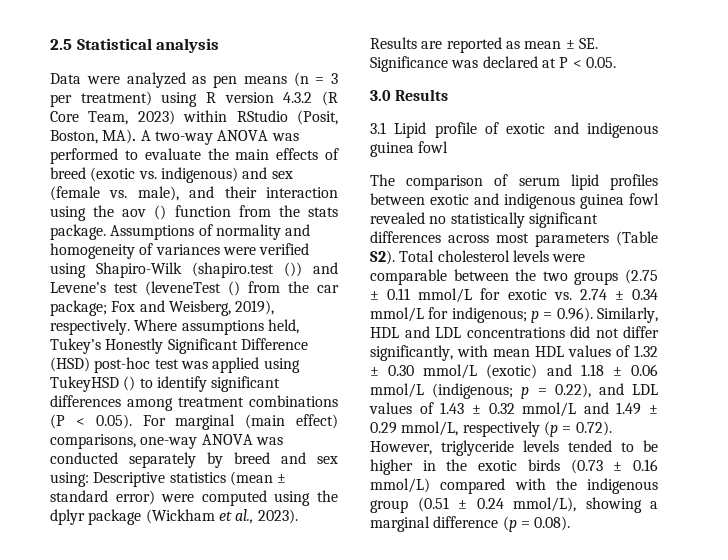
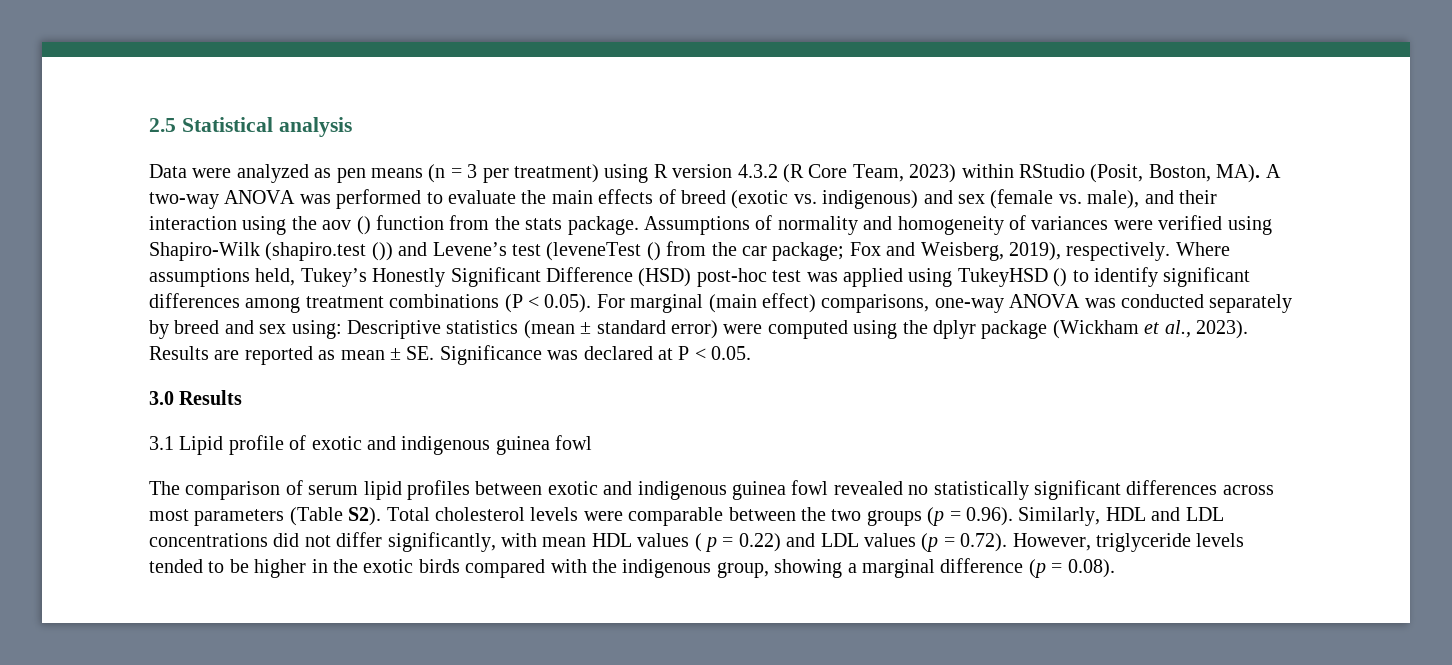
- The comparison of serum lipid profiles between exotic and indigenous guinea fowl revealed no statistically significant differences across most parameters (Table S2). Total cholesterol levels were comparable between the two groups (2.75 ± 0.11 mmol/L for exotic vs. 2.74 ± 0.34 mmol/L for indigenous; p = 0.96). Similarly, HDL and LDL concentrations did not differ significantly, with mean HDL values of 1.32 ± 0.30 mmol/L (exotic) and 1.18 ± 0.06 mmol/L (indigenous; p = 0.22), and LDL values of 1.43 ± 0.32 mmol/L and 1.49 ± 0.29 mmol/L, respectively (p = 0.72). However, triglyceride levels tended to be higher in the exotic birds (0.73 ± 0.16 mmol/L) compared with the indigenous group (0.51 ± 0.24 mmol/L), showing a marginal difference (p = 0.08).
+ The comparison of serum lipid profiles between exotic and indigenous guinea fowl revealed no statistically significant differences across most parameters (Table S2). Total cholesterol levels were comparable between the two groups (p = 0.96). Similarly, HDL and LDL concentrations did not differ significantly, with mean HDL values ( p = 0.22) and LDL values (p = 0.72). However, triglyceride levels tended to be higher in the exotic birds compared with the indigenous group, showing a marginal difference (p = 0.08).

